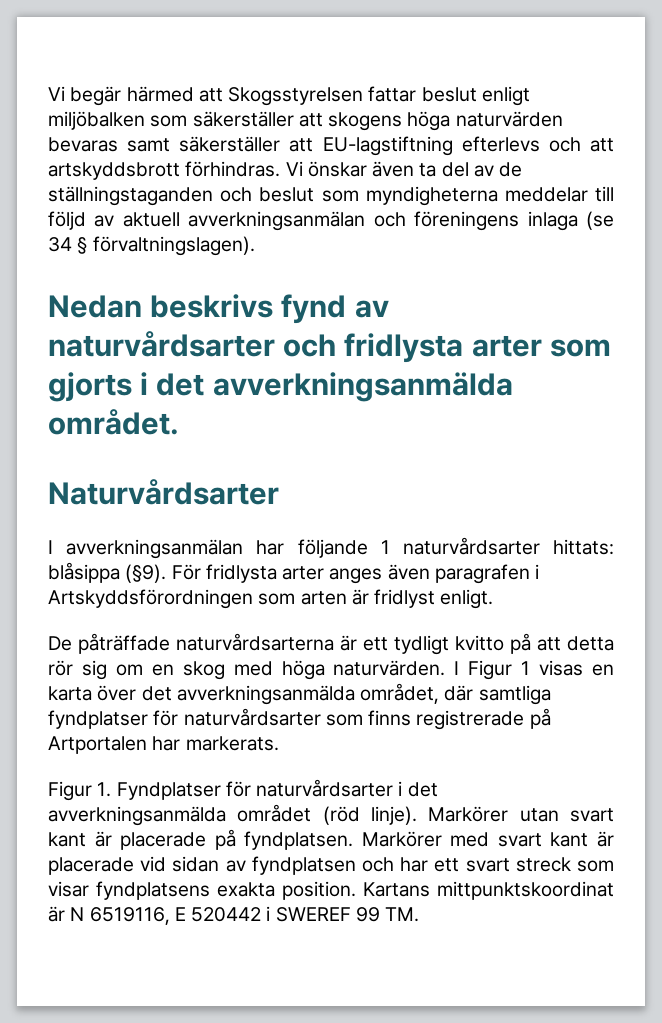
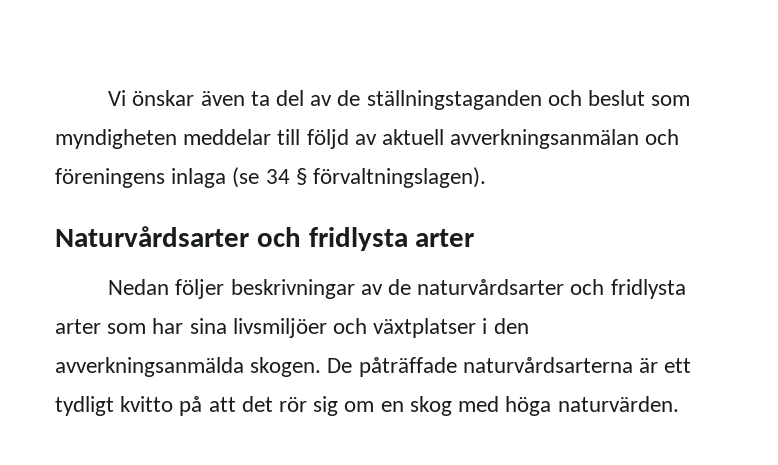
- Vi begär härmed att Skogsstyrelsen fattar beslut enligt miljöbalken som säkerställer att skogens höga naturvärden bevaras samt säkerställer att EU-lagstiftning efterlevs och att artskyddsbrott förhindras. Vi önskar även ta del av de ställningstaganden och beslut som myndigheterna meddelar till följd av aktuell avverkningsanmälan och föreningens inlaga (se 34 § förvaltningslagen).
+ Vi önskar även ta del av de ställningstaganden och beslut som myndigheten meddelar till följd av aktuell avverkningsanmälan och föreningens inlaga (se 34 § förvaltningslagen).
- Nedan beskrivs fynd av naturvårdsarter och fridlysta arter som gjorts i det avverkningsanmälda området.
- Naturvårdsarter
- I avverkningsanmälan har följande 1 naturvårdsarter hittats: blåsippa (§9). För fridlysta arter anges även paragrafen i Artskyddsförordningen som arten är fridlyst enligt.
- De påträffade naturvårdsarterna är ett tydligt kvitto på att detta rör sig om en skog med höga naturvärden. I Figur 1 visas en karta över det avverkningsanmälda området, där samtliga fyndplatser för naturvårdsarter som finns registrerade på Artportalen har markerats.
- Figur 1. Fyndplatser för naturvårdsarter i det avverkningsanmälda området (röd linje). Markörer utan svart kant är placerade på fyndplatsen. Markörer med svart kant är placerade vid sidan av fyndplatsen och har ett svart streck som visar fyndplatsens exakta position. Kartans mittpunktskoordinat är N 6519116, E 520442 i SWEREF 99 TM.
+ Naturvårdsarter och fridlysta arter
+ Nedan följer beskrivningar av de naturvårdsarter och fridlysta arter som har sina livsmiljöer och växtplatser i den avverkningsanmälda skogen. De påträffade naturvårdsarterna är ett tydligt kvitto på att det rör sig om en skog med höga naturvärden.

